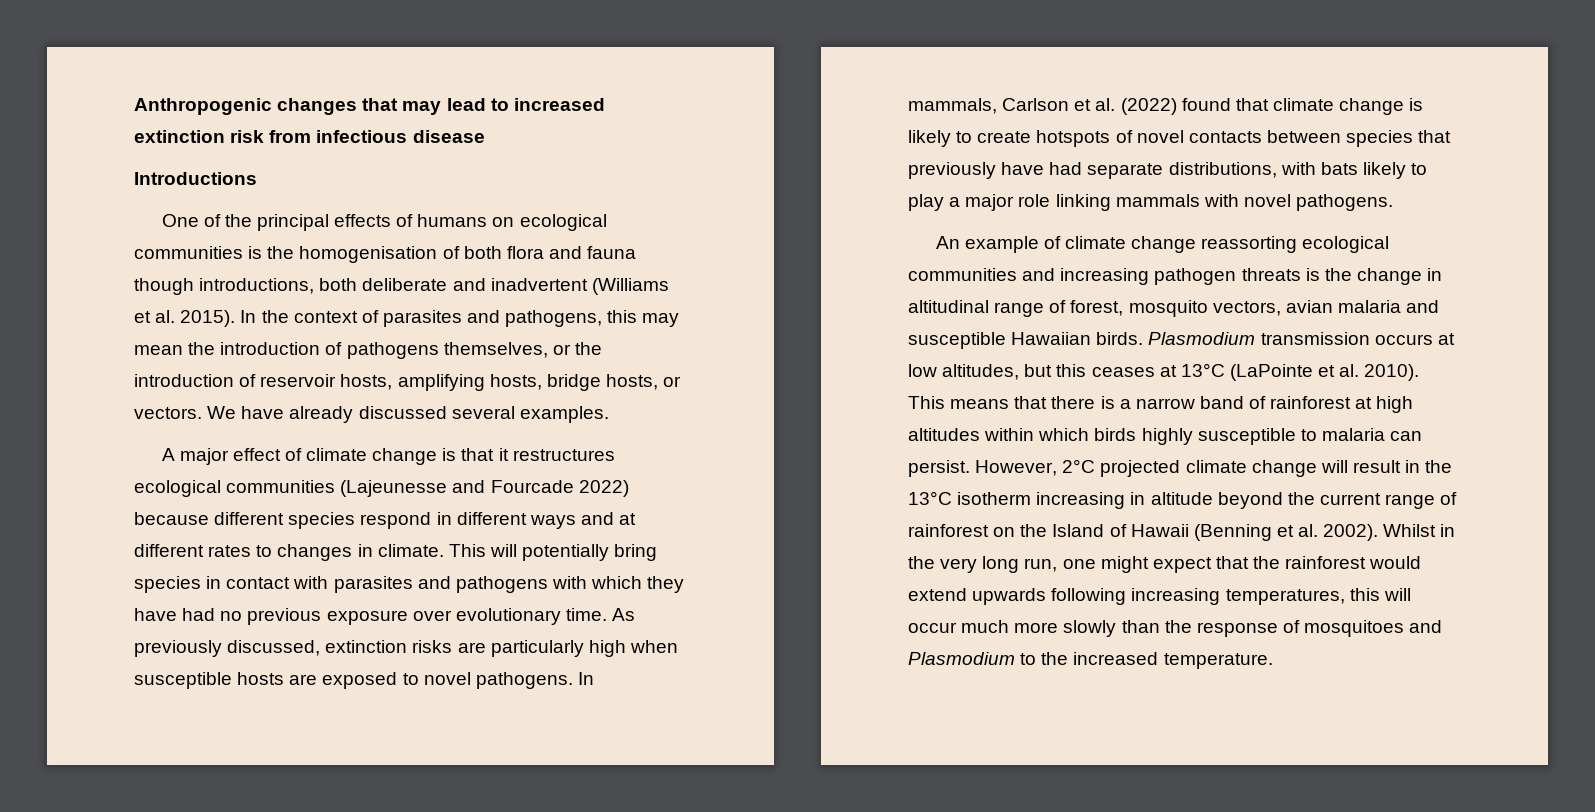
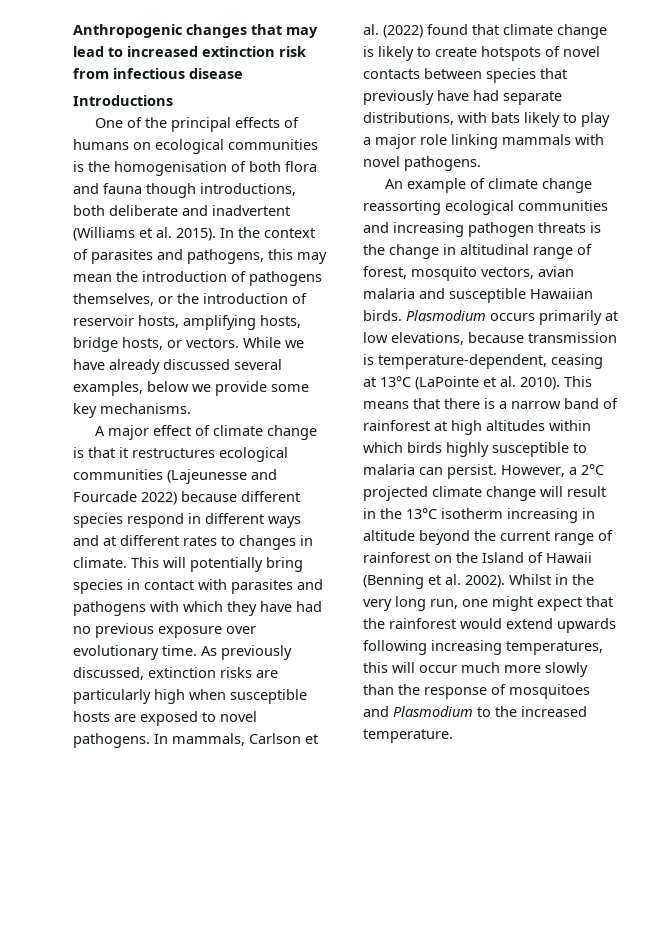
- We have already discussed several examples.
+ While we have already discussed several examples, below we provide some key mechanisms.
- Plasmodium transmission occurs at low altitudes, but this ceases at 13°C (LaPointe et al. 2010).
+ Plasmodium occurs primarily at low elevations, because transmission is temperature-dependent, ceasing at 13°C (LaPointe et al. 2010).
- However, 2°C projected climate change will result in the 13°C isotherm increasing in altitude beyond the current range of rainforest on the Island of Hawaii (Benning et al. 2002).
+ However, a 2°C projected climate change will result in the 13°C isotherm increasing in altitude beyond the current range of rainforest on the Island of Hawaii (Benning et al. 2002).

